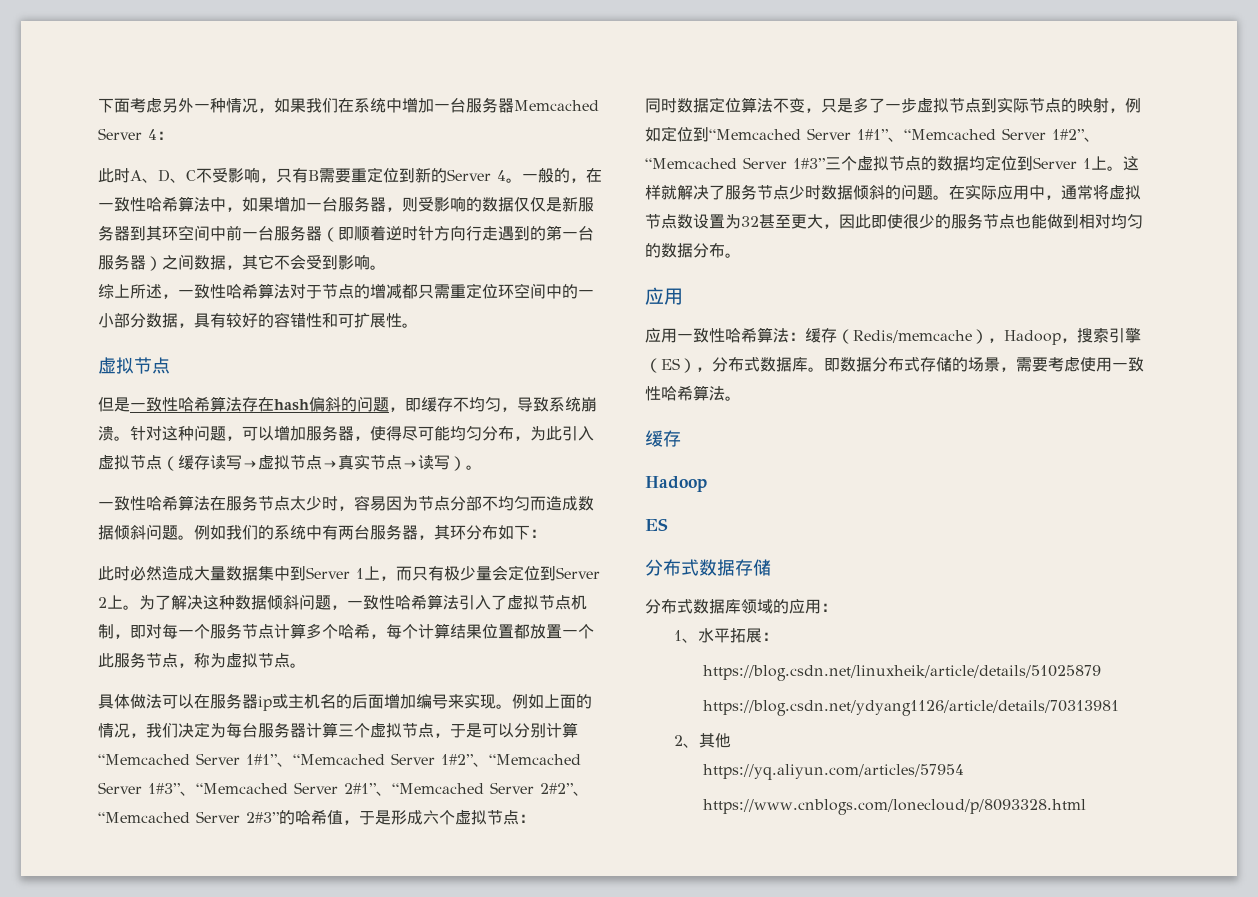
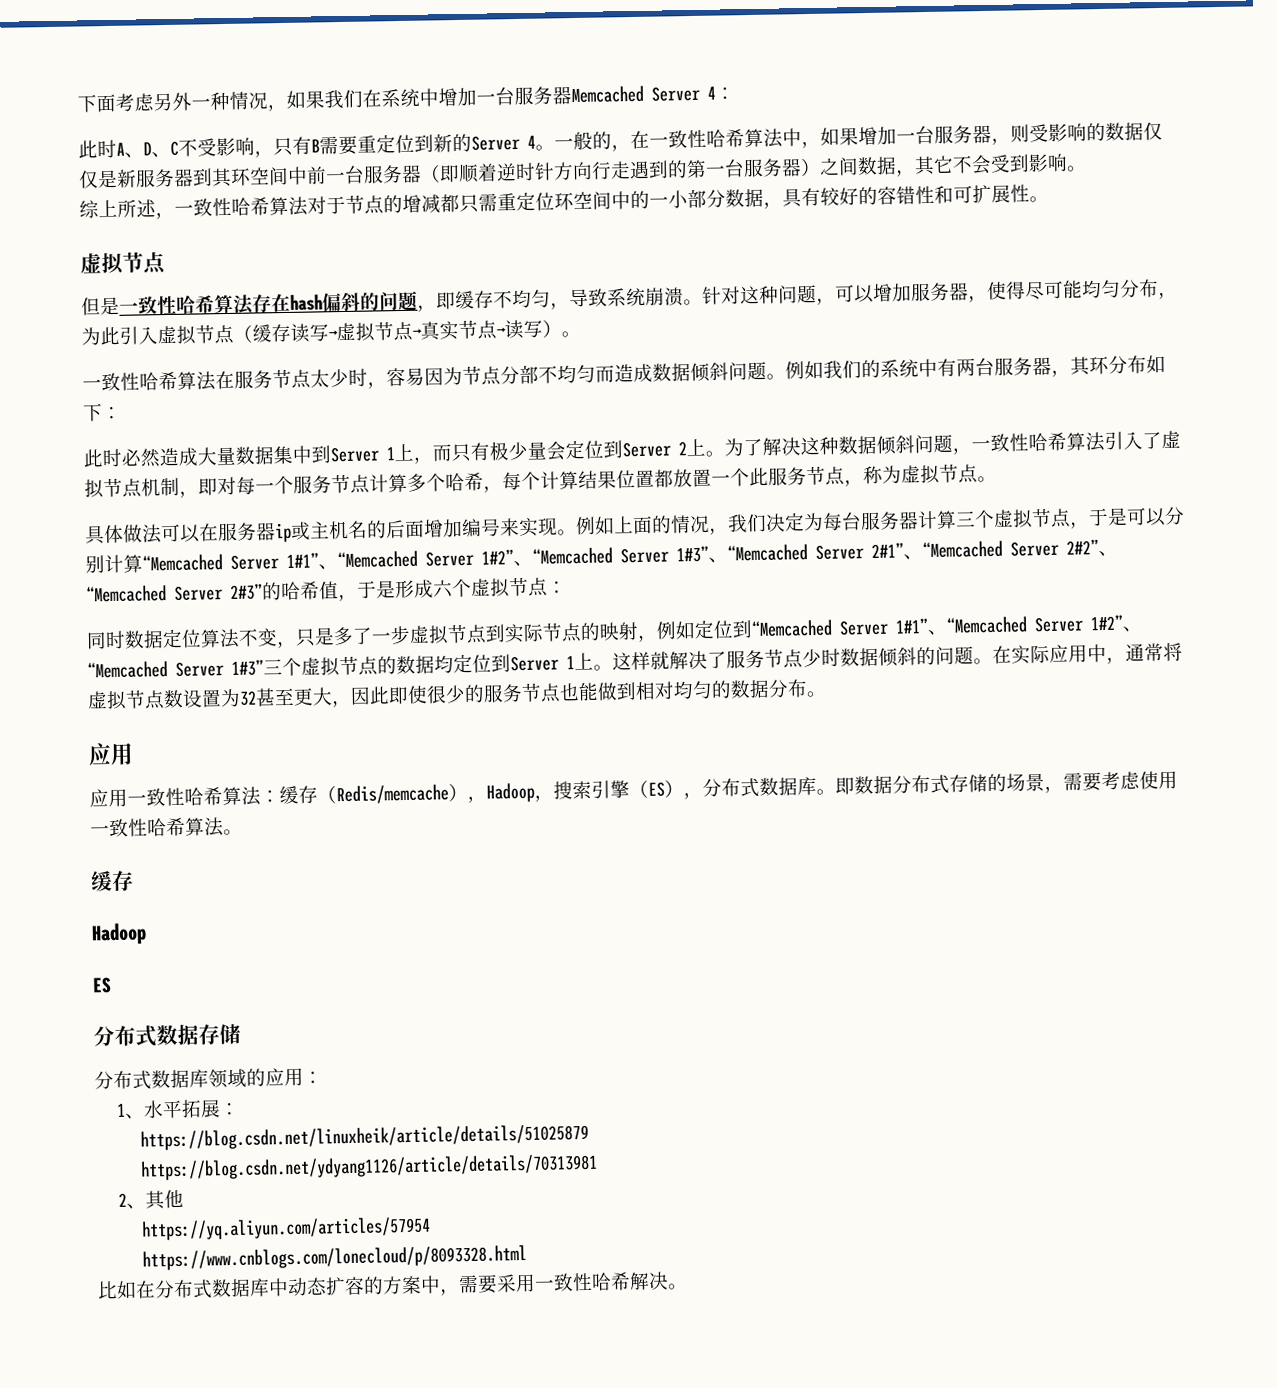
+ 比如在分布式数据库中动态扩容的方案中，需要采用一致性哈希解决。

